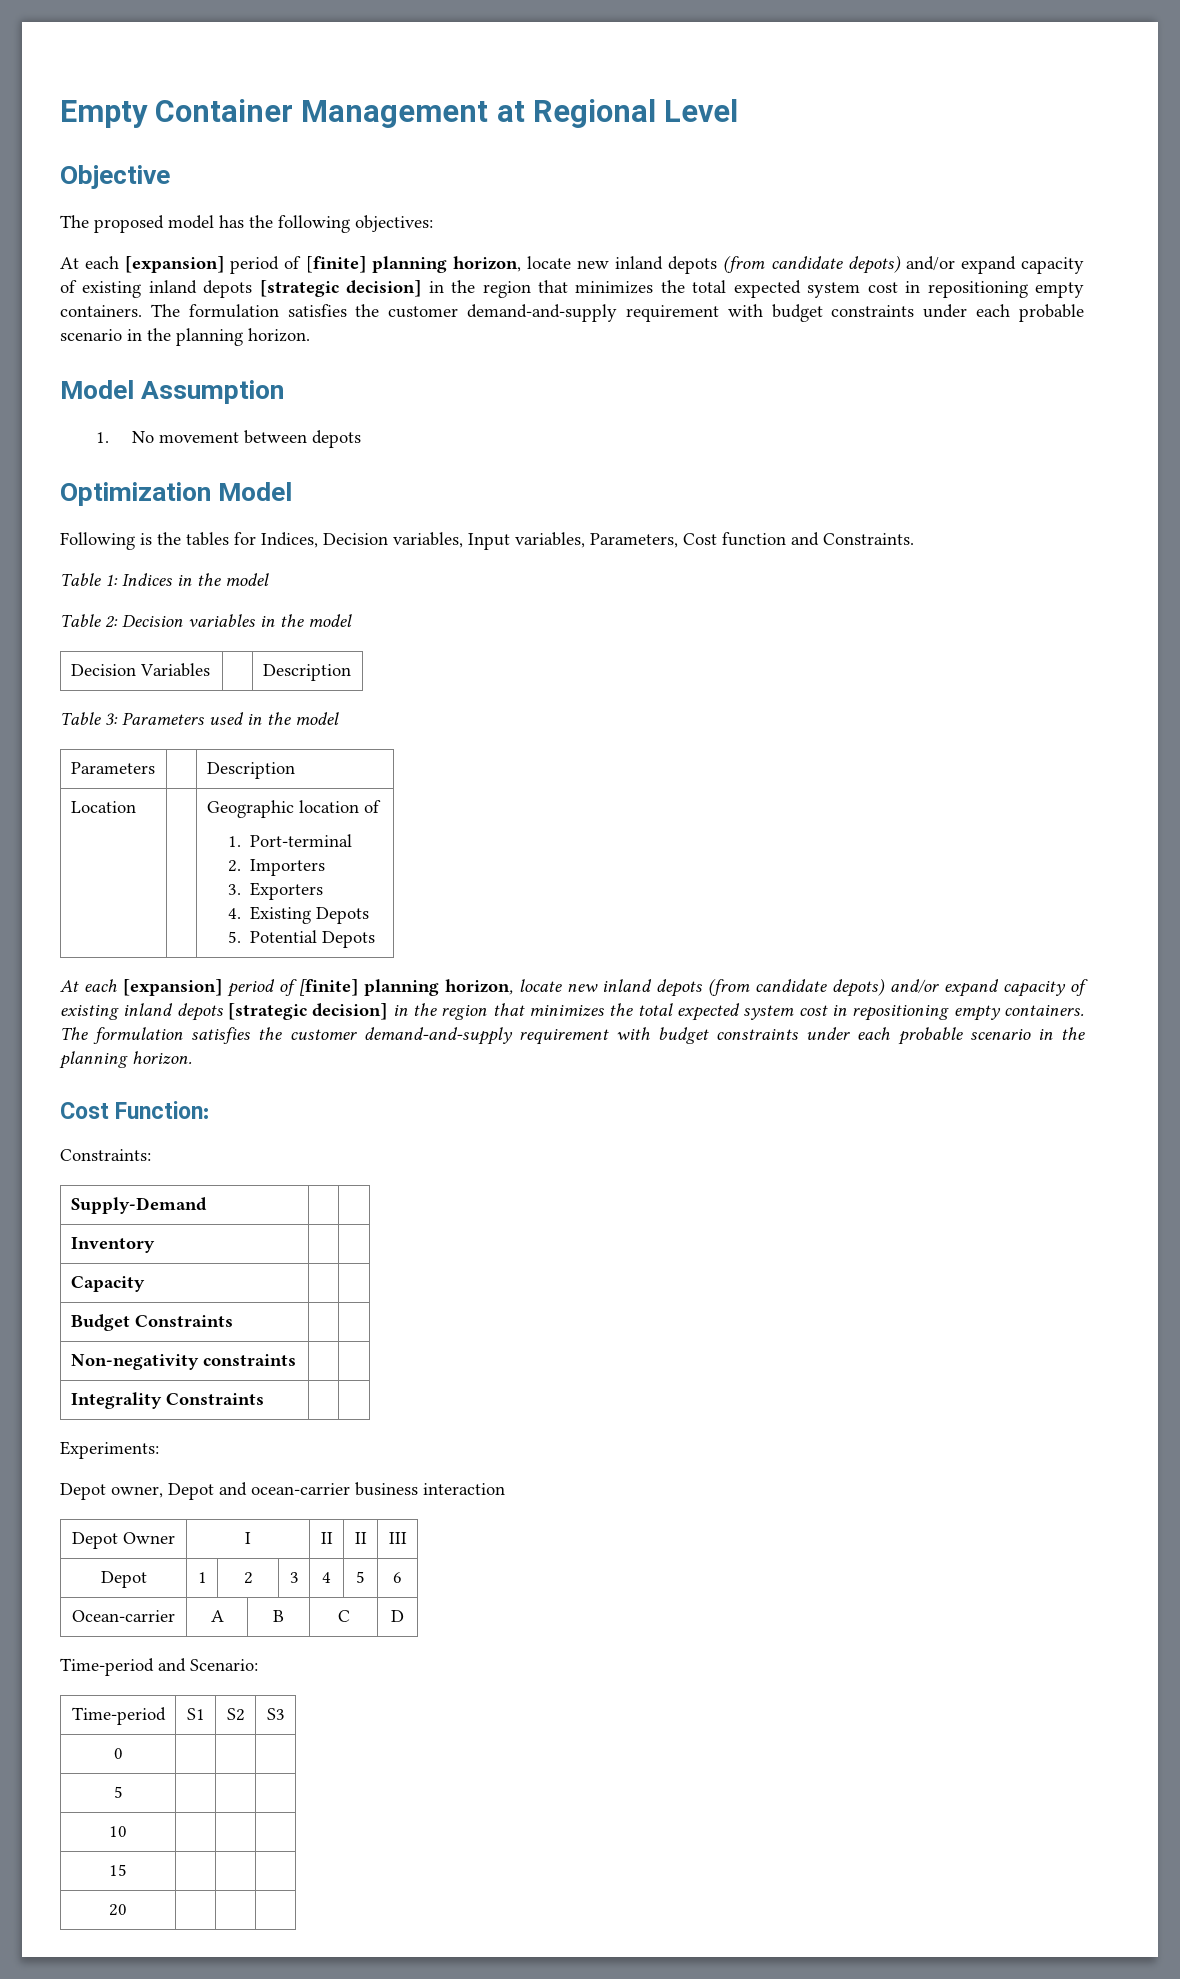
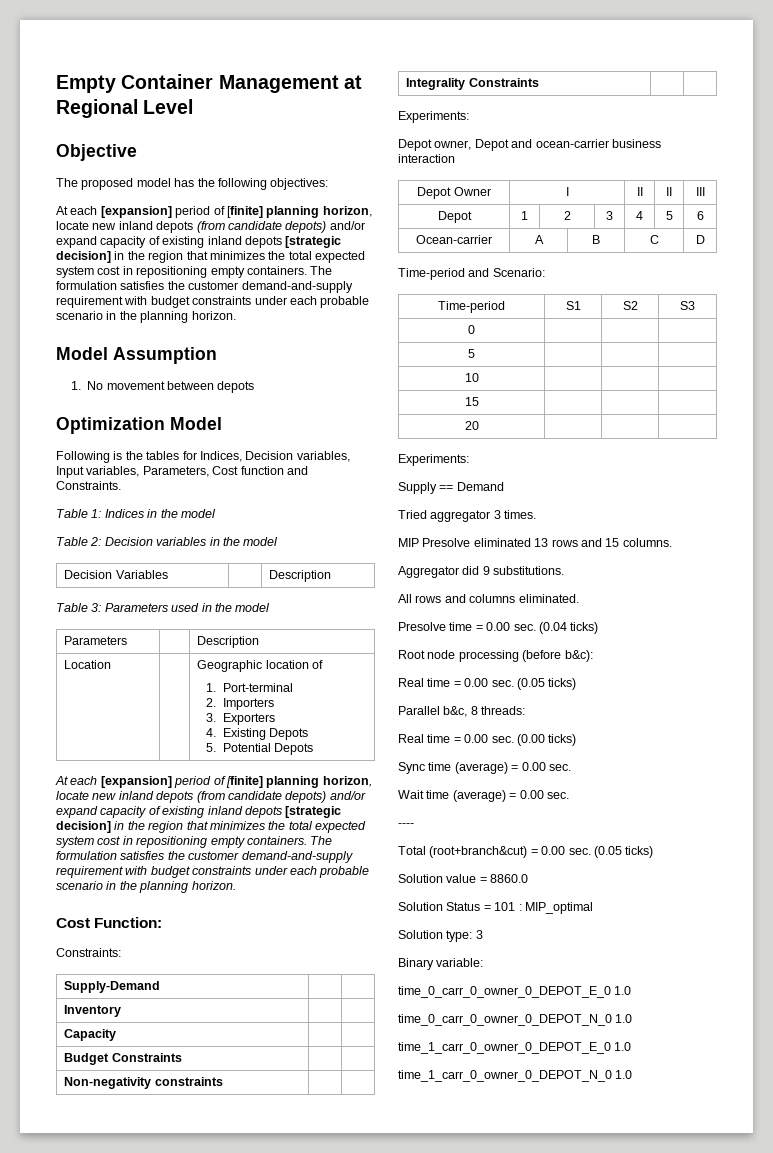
  20 | | |
+ Experiments:
+ Supply == Demand
+ Tried aggregator 3 times.
+ MIP Presolve eliminated 13 rows and 15 columns.
+ Aggregator did 9 substitutions.
+ All rows and columns eliminated.
+ Presolve time = 0.00 sec. (0.04 ticks)
+ Root node processing (before b&c):
+ Real time = 0.00 sec. (0.05 ticks)
+ Parallel b&c, 8 threads:
+ Real time = 0.00 sec. (0.00 ticks)
+ Sync time (average) = 0.00 sec.
+ Wait time (average) = 0.00 sec.
+ ----
+ Total (root+branch&cut) = 0.00 sec. (0.05 ticks)
+ Solution value = 8860.0
+ Solution Status = 101 : MIP_optimal
+ Solution type: 3
+ Binary variable:
+ time_0_carr_0_owner_0_DEPOT_E_0 1.0
+ time_0_carr_0_owner_0_DEPOT_N_0 1.0
+ time_1_carr_0_owner_0_DEPOT_E_0 1.0
+ time_1_carr_0_owner_0_DEPOT_N_0 1.0

